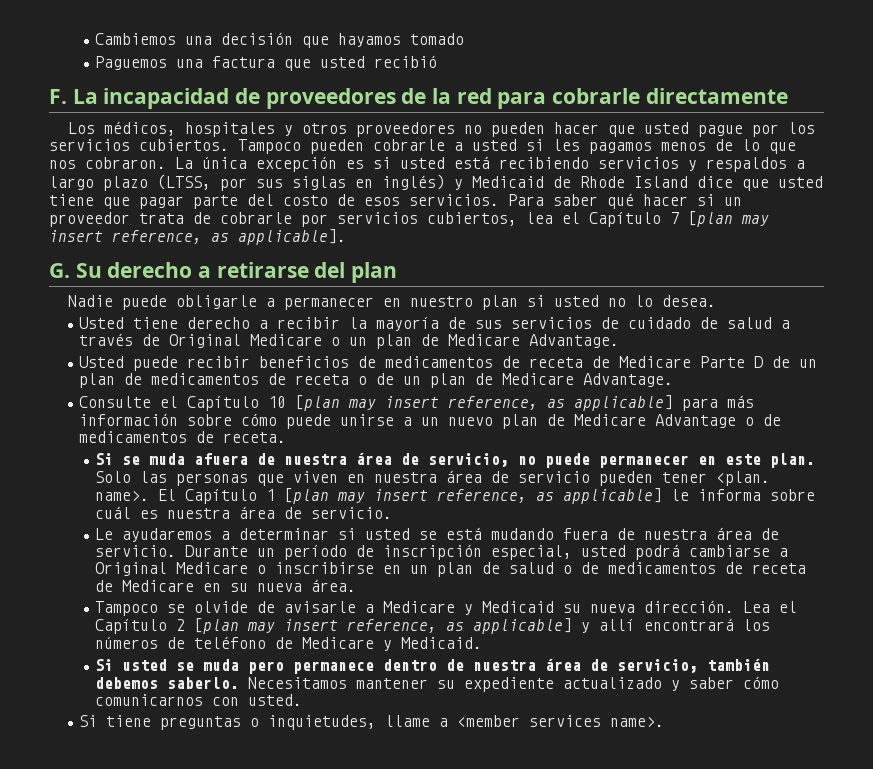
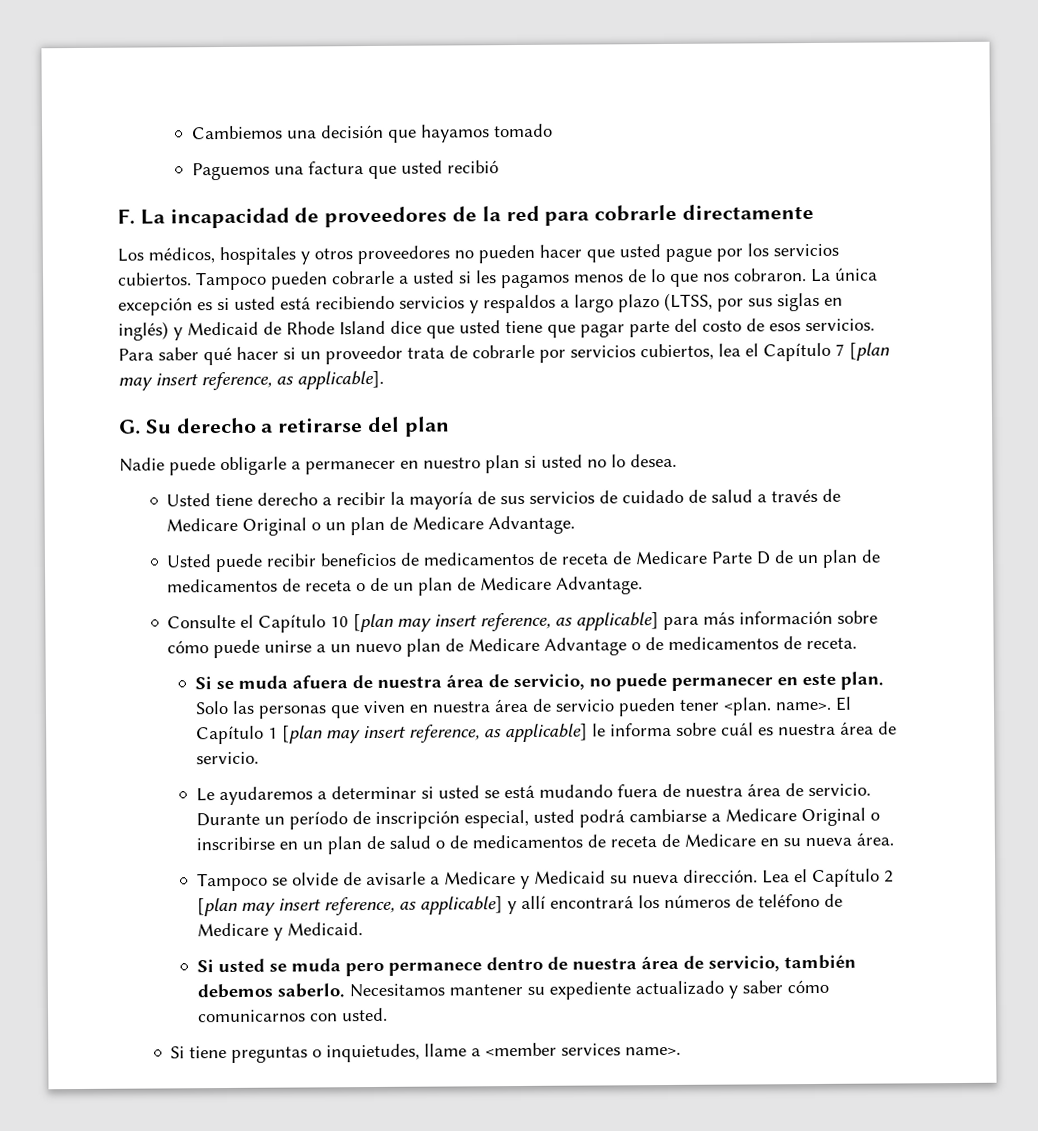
- Usted tiene derecho a recibir la mayoría de sus servicios de cuidado de salud a través de Original Medicare o un plan de Medicare Advantage.
+ Usted tiene derecho a recibir la mayoría de sus servicios de cuidado de salud a través de Medicare Original o un plan de Medicare Advantage.
- Durante un período de inscripción especial, usted podrá cambiarse a Original Medicare o inscribirse en un plan de salud o de medicamentos de receta de Medicare en su nueva área.
+ Durante un período de inscripción especial, usted podrá cambiarse a Medicare Original o inscribirse en un plan de salud o de medicamentos de receta de Medicare en su nueva área.

